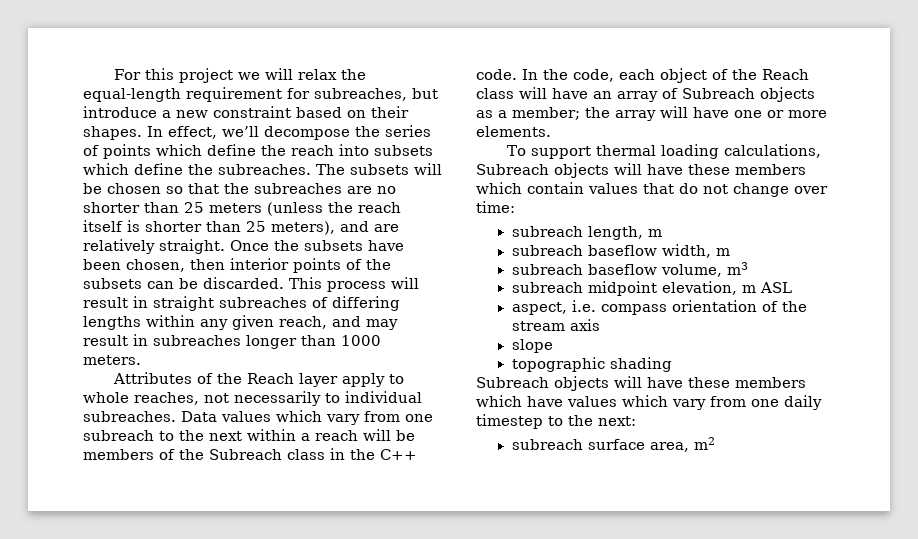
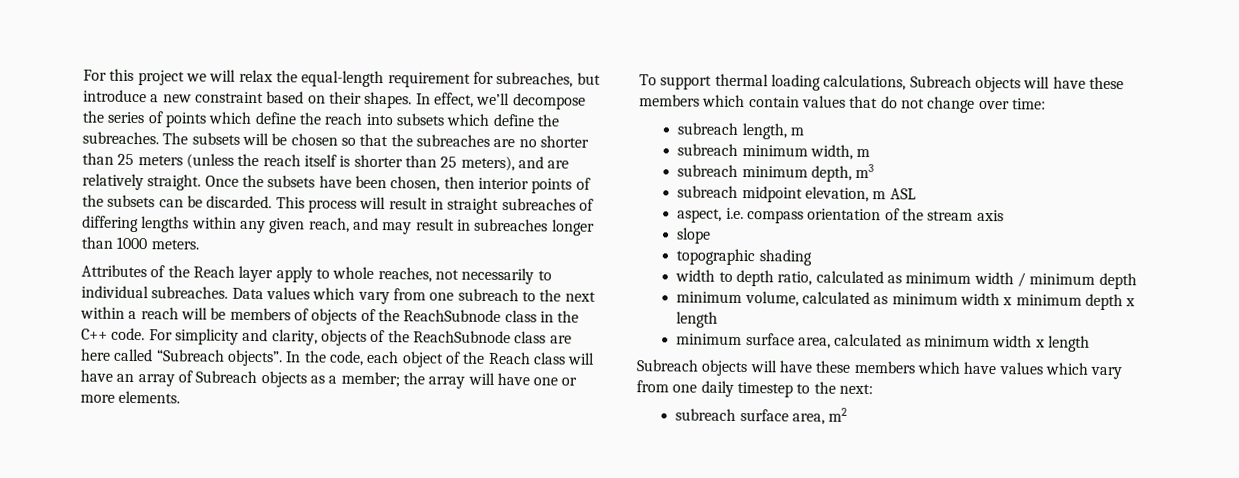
- Data values which vary from one subreach to the next within a reach will be members of the Subreach class in the C++ code.
+ Data values which vary from one subreach to the next within a reach will be members of objects of the ReachSubnode class in the C++ code.
+ For simplicity and clarity, objects of the ReachSubnode class are here called “Subreach objects”.
- subreach baseflow width, m
+ subreach minimum width, m
- subreach baseflow volume, m3
+ subreach minimum depth, m3
+ width to depth ratio, calculated as minimum width / minimum depth
+ minimum volume, calculated as minimum width x minimum depth x length
+ minimum surface area, calculated as minimum width x length

